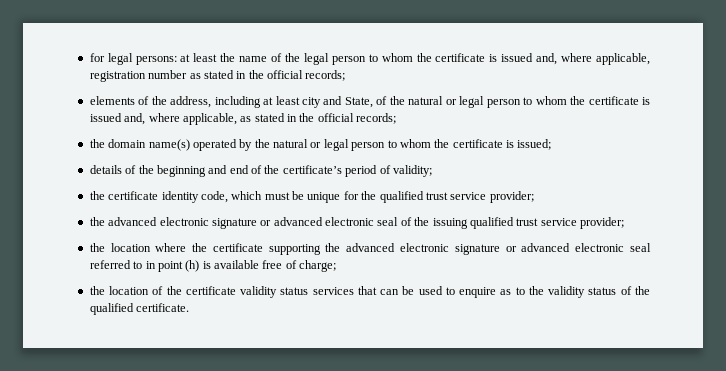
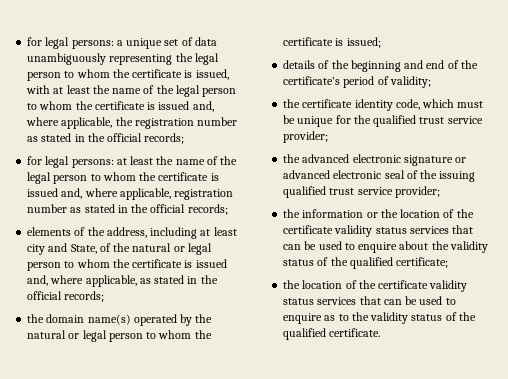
+ for legal persons: a unique set of data unambiguously representing the legal person to whom the certificate is issued, with at least the name of the legal person to whom the certificate is issued and, where applicable, the registration number as stated in the official records;
- the location where the certificate supporting the advanced electronic signature or advanced electronic seal referred to in point (h) is available free of charge;
+ the information or the location of the certificate validity status services that can be used to enquire about the validity status of the qualified certificate;

